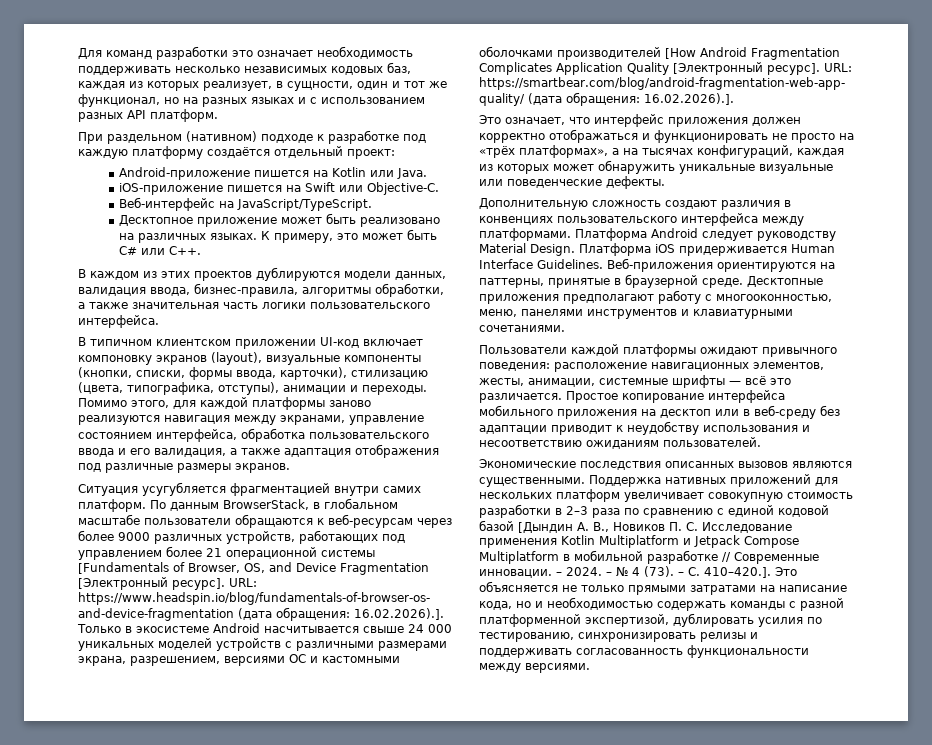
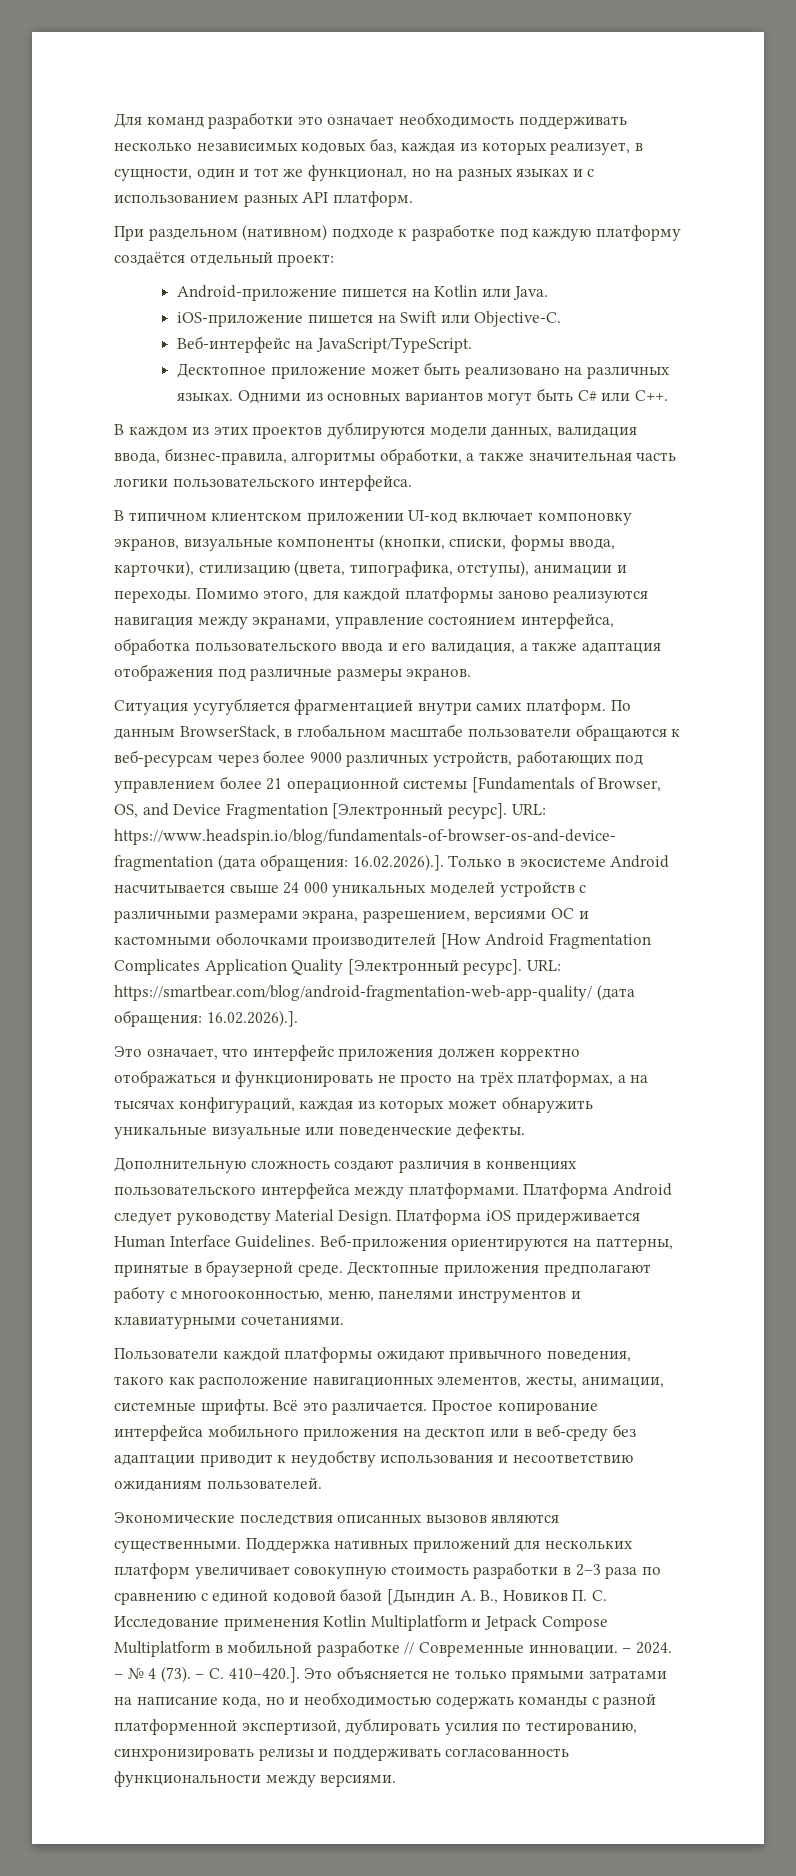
- К примеру, это может быть C# или C++.
+ Одними из основных вариантов могут быть C# или C++.
- В типичном клиентском приложении UI-код включает компоновку экранов (layout), визуальные компоненты (кнопки, списки, формы ввода, карточки), стилизацию (цвета, типографика, отступы), анимации и переходы.
+ В типичном клиентском приложении UI-код включает компоновку экранов, визуальные компоненты (кнопки, списки, формы ввода, карточки), стилизацию (цвета, типографика, отступы), анимации и переходы.
- Это означает, что интерфейс приложения должен корректно отображаться и функционировать не просто на «трёх платформах», а на тысячах конфигураций, каждая из которых может обнаружить уникальные визуальные или поведенческие дефекты.
+ Это означает, что интерфейс приложения должен корректно отображаться и функционировать не просто на трёх платформах, а на тысячах конфигураций, каждая из которых может обнаружить уникальные визуальные или поведенческие дефекты.
- Пользователи каждой платформы ожидают привычного поведения: расположение навигационных элементов, жесты, анимации, системные шрифты — всё это различается.
+ Пользователи каждой платформы ожидают привычного поведения, такого как расположение навигационных элементов, жесты, анимации, системные шрифты. Всё это различается.

